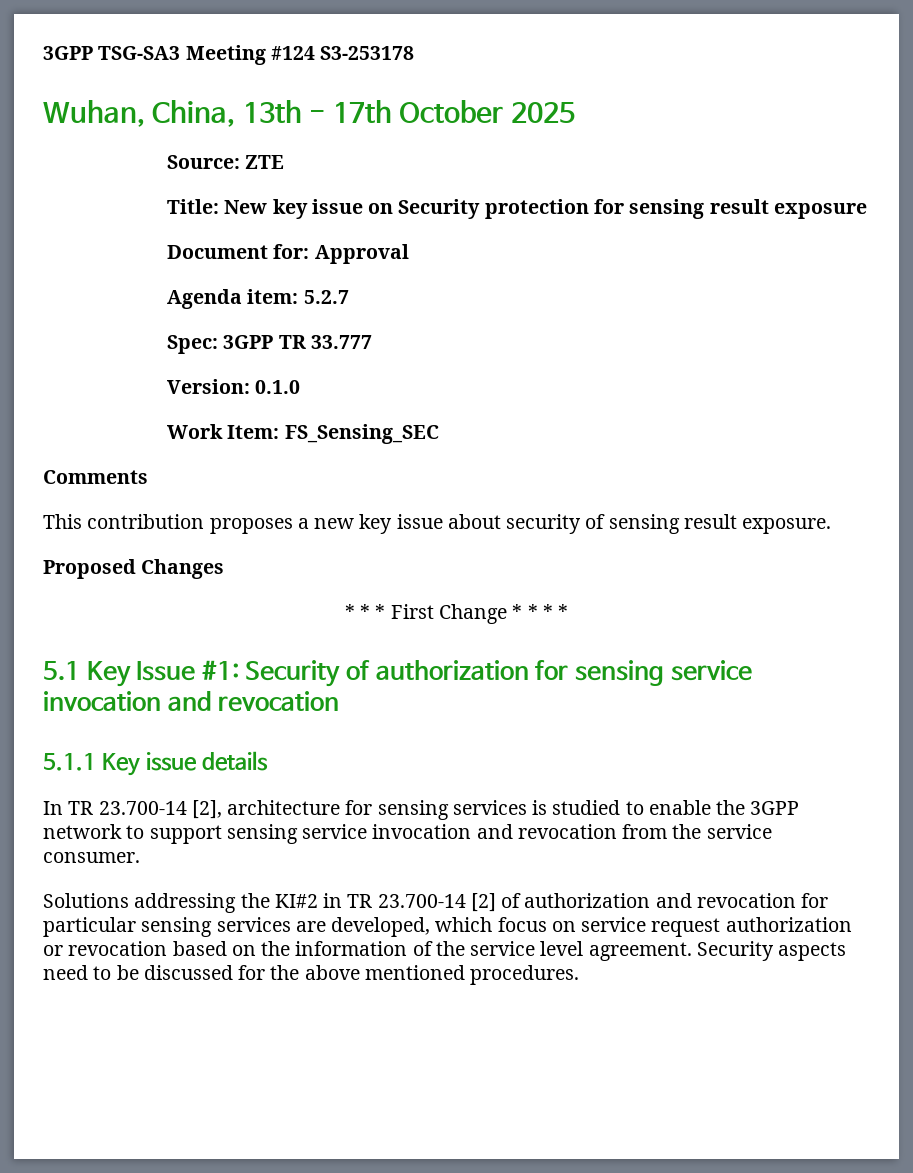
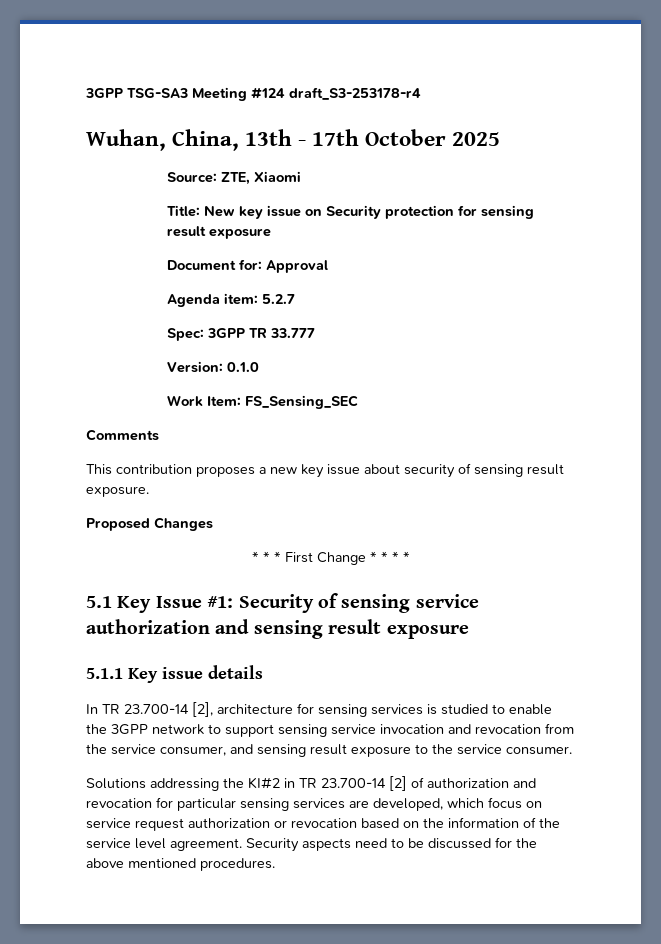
- 3GPP TSG-SA3 Meeting #124 S3-253178
+ 3GPP TSG-SA3 Meeting #124 draft_S3-253178-r4
- Source: ZTE
+ Source: ZTE, Xiaomi
- 5.1 Key Issue #1: Security of authorization for sensing service invocation and revocation
+ 5.1 Key Issue #1: Security of sensing service authorization and sensing result exposure
- In TR 23.700-14 [2], architecture for sensing services is studied to enable the 3GPP network to support sensing service invocation and revocation from the service consumer.
+ In TR 23.700-14 [2], architecture for sensing services is studied to enable the 3GPP network to support sensing service invocation and revocation from the service consumer, and sensing result exposure to the service consumer.

